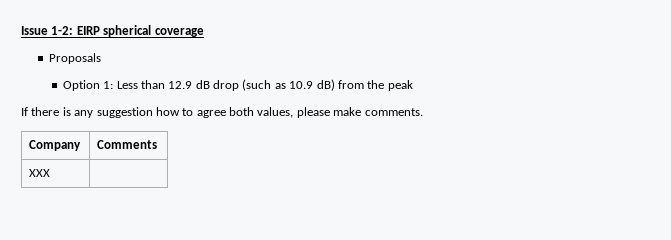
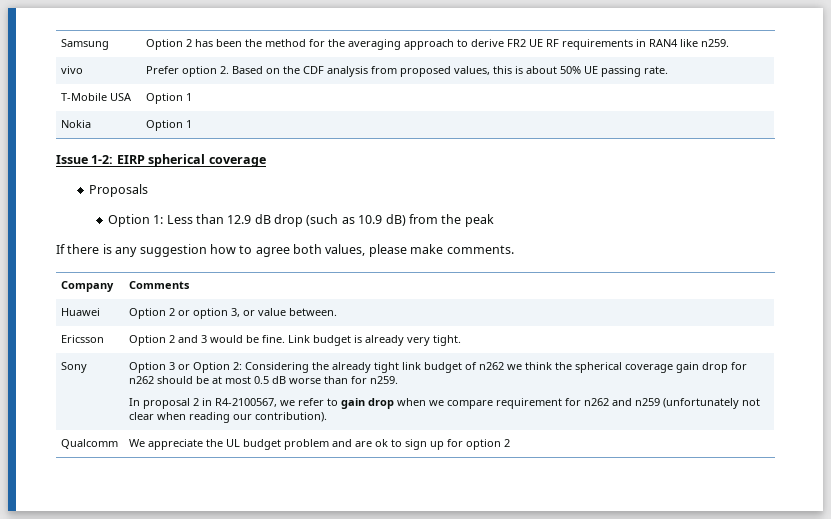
+ Samsung | Option 2 has been the method for the averaging approach to derive FR2 UE RF requirements in RAN4 like n259.
+ vivo | Prefer option 2. Based on the CDF analysis from proposed values, this is about 50% UE passing rate.
+ T-Mobile USA | Option 1
+ Nokia | Option 1
- XXX |
+ Huawei | Option 2 or option 3, or value between.
+ Ericsson | Option 2 and 3 would be fine. Link budget is already very tight.
+ Sony | Option 3 or Option 2: Considering the already tight link budget of n262 we think the spherical coverage gain drop for n262 should be at most 0.5 dB worse than for n259.
+ In proposal 2 in R4-2100567, we refer to gain drop when we compare requirement for n262 and n259 (unfortunately not clear when reading our contribution).
+ Qualcomm | We appreciate the UL budget problem and are ok to sign up for option 2

